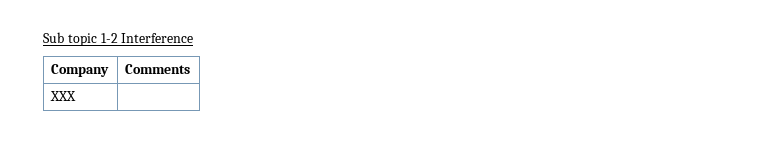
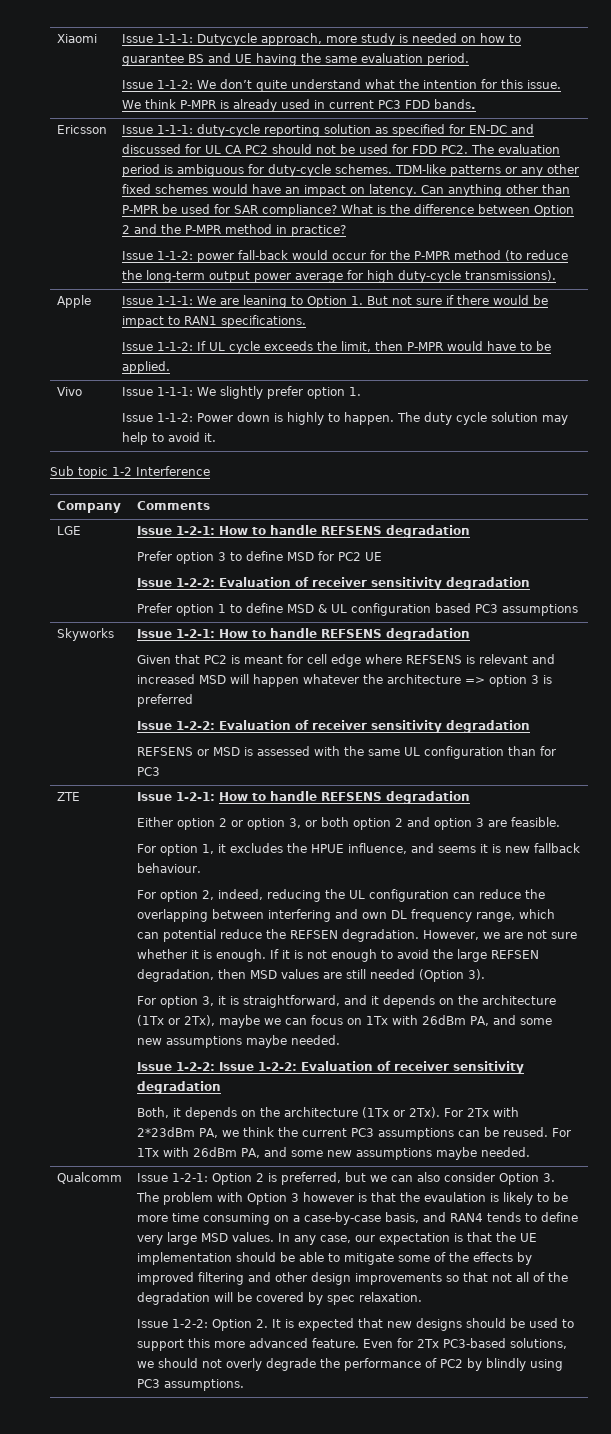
+ Xiaomi | Issue 1-1-1: Dutycycle approach, more study is needed on how to guarantee BS and UE having the same evaluation period.
+ Issue 1-1-2: We don’t quite understand what the intention for this issue. We think P-MPR is already used in current PC3 FDD bands.
+ Ericsson | Issue 1-1-1: duty-cycle reporting solution as specified for EN-DC and discussed for UL CA PC2 should not be used for FDD PC2. The evaluation period is ambiguous for duty-cycle schemes. TDM-like patterns or any other fixed schemes would have an impact on latency. Can anything other than P-MPR be used for SAR compliance? What is the difference between Option 2 and the P-MPR method in practice?
+ Issue 1-1-2: power fall-back would occur for the P-MPR method (to reduce the long-term output power average for high duty-cycle transmissions).
+ Apple | Issue 1-1-1: We are leaning to Option 1. But not sure if there would be impact to RAN1 specifications.
+ Issue 1-1-2: If UL cycle exceeds the limit, then P-MPR would have to be applied.
+ Vivo | Issue 1-1-1: We slightly prefer option 1.
+ Issue 1-1-2: Power down is highly to happen. The duty cycle solution may help to avoid it.
- XXX |
+ LGE | Issue 1-2-1: How to handle REFSENS degradation
+ Prefer option 3 to define MSD for PC2 UE
+ Issue 1-2-2: Evaluation of receiver sensitivity degradation
+ Prefer option 1 to define MSD & UL configuration based PC3 assumptions
+ Skyworks | Issue 1-2-1: How to handle REFSENS degradation
+ Given that PC2 is meant for cell edge where REFSENS is relevant and increased MSD will happen whatever the architecture => option 3 is preferred
+ Issue 1-2-2: Evaluation of receiver sensitivity degradation
+ REFSENS or MSD is assessed with the same UL configuration than for PC3
+ ZTE | Issue 1-2-1: How to handle REFSENS degradation
+ Either option 2 or option 3, or both option 2 and option 3 are feasible.
+ For option 1, it excludes the HPUE influence, and seems it is new fallback behaviour.
+ For option 2, indeed, reducing the UL configuration can reduce the overlapping between interfering and own DL frequency range, which can potential reduce the REFSEN degradation. However, we are not sure whether it is enough. If it is not enough to avoid the large REFSEN degradation, then MSD values are still needed (Option 3).
+ For option 3, it is straightforward, and it depends on the architecture (1Tx or 2Tx), maybe we can focus on 1Tx with 26dBm PA, and some new assumptions maybe needed.
+ Issue 1-2-2: Issue 1-2-2: Evaluation of receiver sensitivity degradation
+ Both, it depends on the architecture (1Tx or 2Tx). For 2Tx with 2*23dBm PA, we think the current PC3 assumptions can be reused. For 1Tx with 26dBm PA, and some new assumptions maybe needed.
+ Qualcomm | Issue 1-2-1: Option 2 is preferred, but we can also consider Option 3. The problem with Option 3 however is that the evaulation is likely to be more time consuming on a case-by-case basis, and RAN4 tends to define very large MSD values. In any case, our expectation is that the UE implementation should be able to mitigate some of the effects by improved filtering and other design improvements so that not all of the degradation will be covered by spec relaxation.
+ Issue 1-2-2: Option 2. It is expected that new designs should be used to support this more advanced feature. Even for 2Tx PC3-based solutions, we should not overly degrade the performance of PC2 by blindly using PC3 assumptions.

